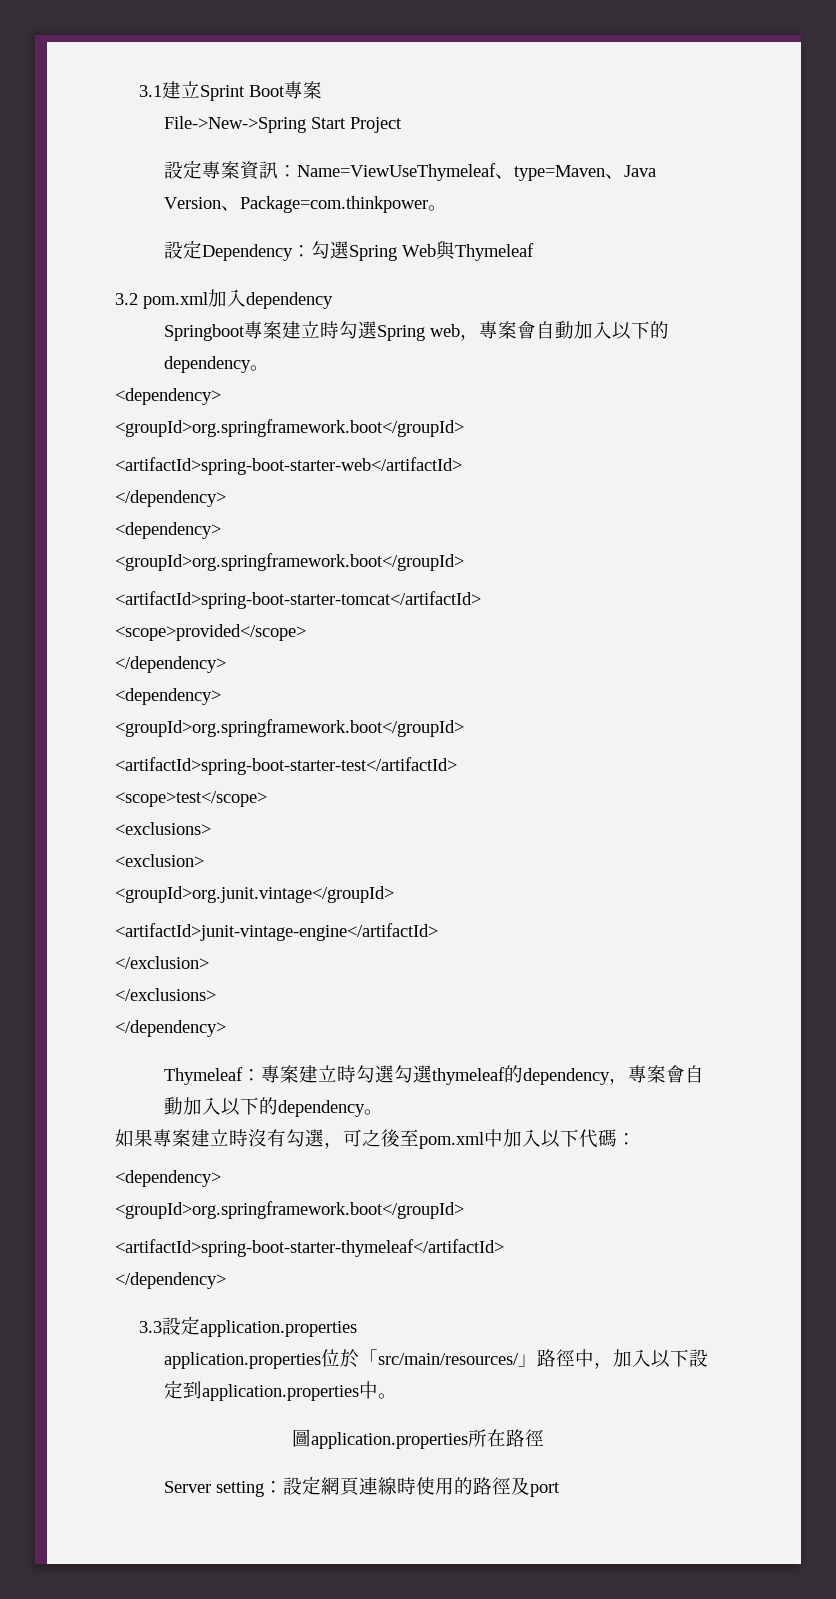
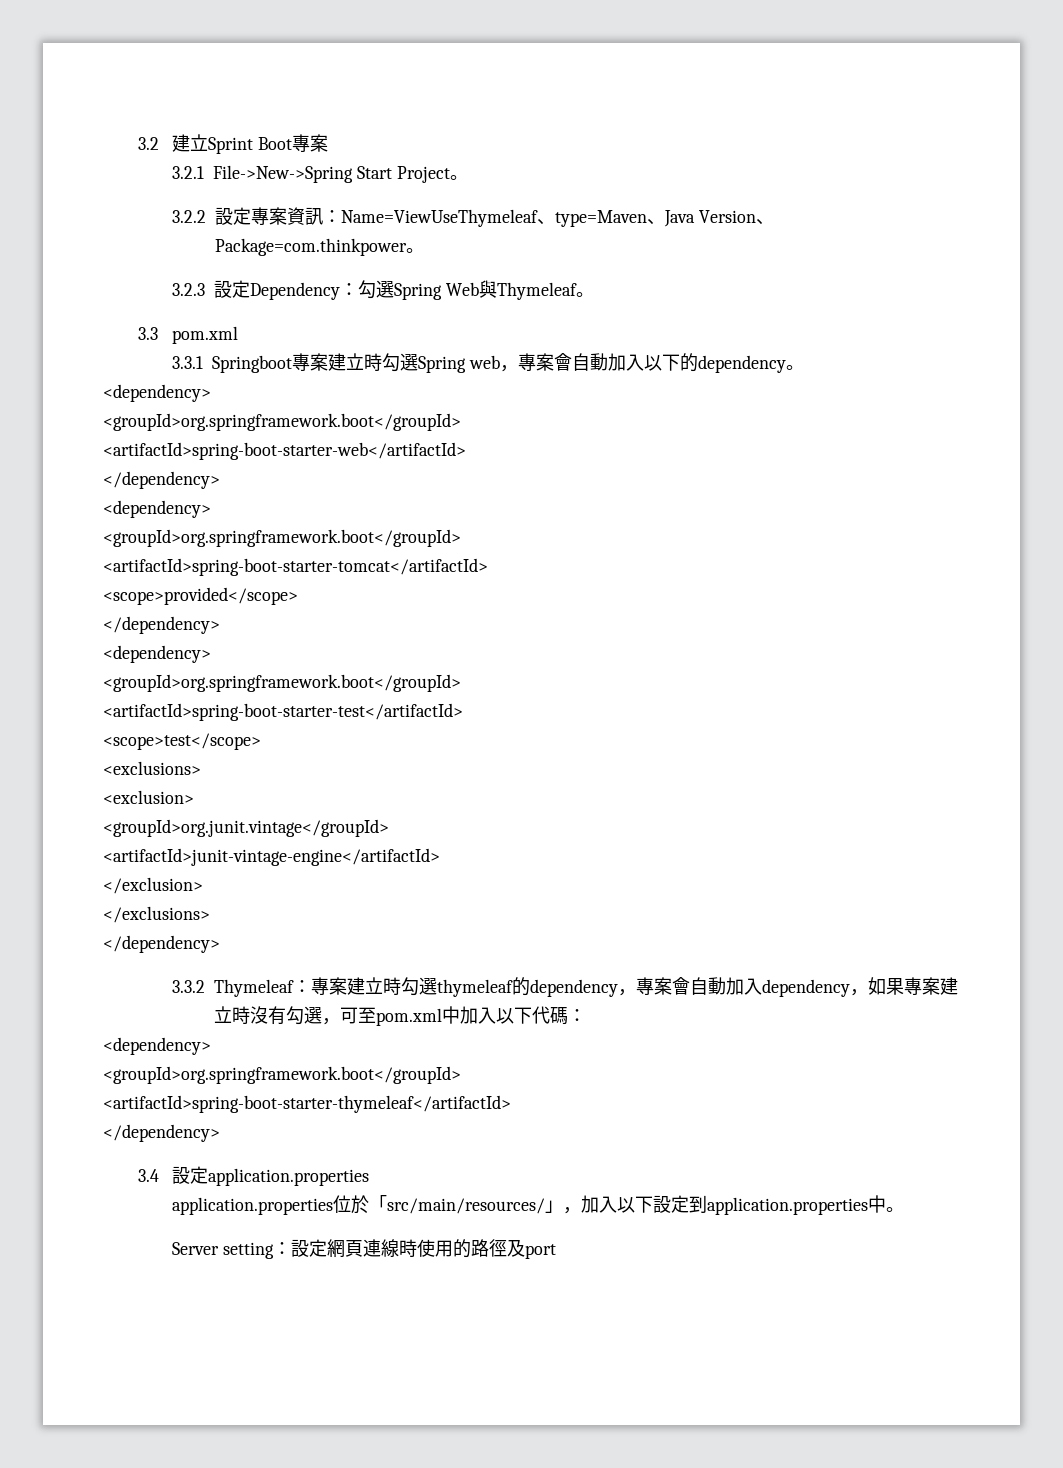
- 3.1建立Sprint Boot專案
+ 3.2建立Sprint Boot專案
- File->New->Spring Start Project
- 設定專案資訊：Name=ViewUseThymeleaf、type=Maven、Java Version、Package=com.thinkpower。
+ 3.2.1 File->New->Spring Start Project。
+ 3.2.2設定專案資訊：Name=ViewUseThymeleaf、type=Maven、Java Version、Package=com.thinkpower。
- 設定Dependency：勾選Spring Web與Thymeleaf
- 3.2 pom.xml加入dependency
- Springboot專案建立時勾選Spring web，專案會自動加入以下的dependency。
+ 3.2.3設定Dependency：勾選Spring Web與Thymeleaf。
+ 3.3 pom.xml
+ 3.3.1 Springboot專案建立時勾選Spring web，專案會自動加入以下的dependency。
- Thymeleaf：專案建立時勾選勾選thymeleaf的dependency，專案會自動加入以下的dependency。
- 如果專案建立時沒有勾選，可之後至pom.xml中加入以下代碼：
+ 3.3.2 Thymeleaf：專案建立時勾選thymeleaf的dependency，專案會自動加入dependency，如果專案建立時沒有勾選，可至pom.xml中加入以下代碼：
- 3.3設定application.properties
+ 3.4設定application.properties
- application.properties位於「src/main/resources/」路徑中，加入以下設定到application.properties中。
+ application.properties位於「src/main/resources/」，加入以下設定到application.properties中。
- 圖application.properties所在路徑

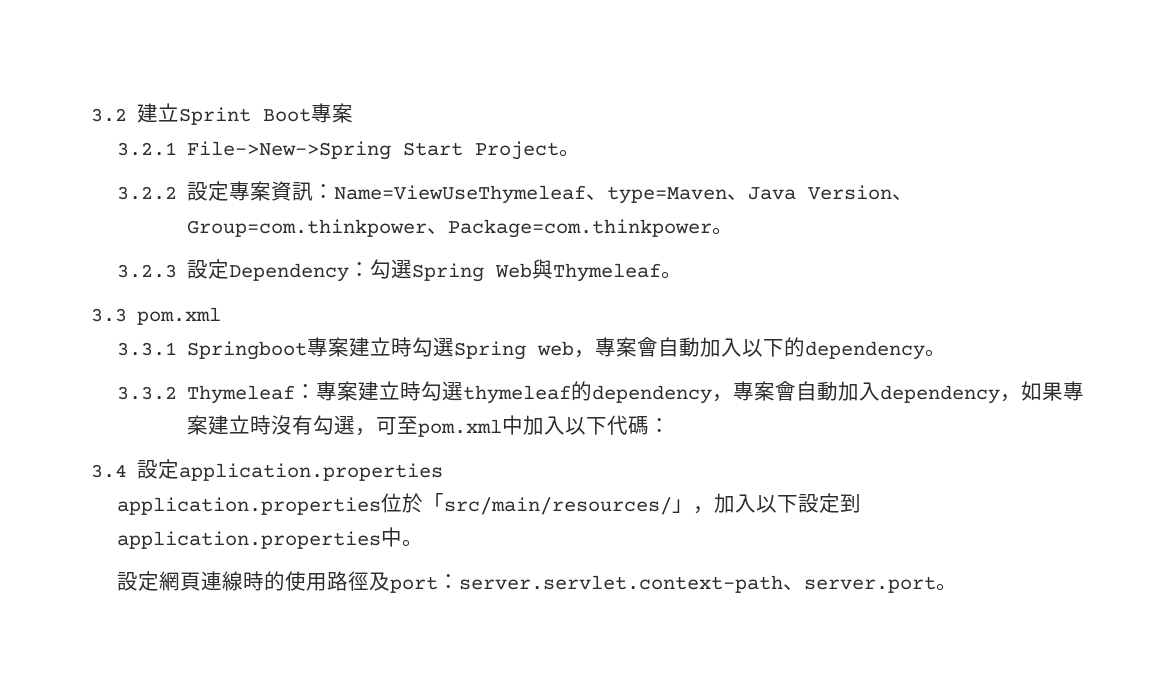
- 3.2.2設定專案資訊：Name=ViewUseThymeleaf、type=Maven、Java Version、Package=com.thinkpower。
+ 3.2.2設定專案資訊：Name=ViewUseThymeleaf、type=Maven、Java Version、Group=com.thinkpower、Package=com.thinkpower。
  3.3.1 Springboot專案建立時勾選Spring web，專案會自動加入以下的dependency。
- <dependency>
- <groupId>org.springframework.boot</groupId>
- <artifactId>spring-boot-starter-web</artifactId>
- </dependency>
- <dependency>
- <groupId>org.springframework.boot</groupId>
- <artifactId>spring-boot-starter-tomcat</artifactId>
- <scope>provided</scope>
- </dependency>
- <dependency>
- <groupId>org.springframework.boot</groupId>
- <artifactId>spring-boot-starter-test</artifactId>
- <scope>test</scope>
- <exclusions>
- <exclusion>
- <groupId>org.junit.vintage</groupId>
- <artifactId>junit-vintage-engine</artifactId>
- </exclusion>
- </exclusions>
- </dependency>
  3.3.2 Thymeleaf：專案建立時勾選thymeleaf的dependency，專案會自動加入dependency，如果專案建立時沒有勾選，可至pom.xml中加入以下代碼：
- <dependency>
- <groupId>org.springframework.boot</groupId>
- <artifactId>spring-boot-starter-thymeleaf</artifactId>
- </dependency>
- Server setting：設定網頁連線時使用的路徑及port
+ 設定網頁連線時的使用路徑及port：server.servlet.context-path、server.port。

